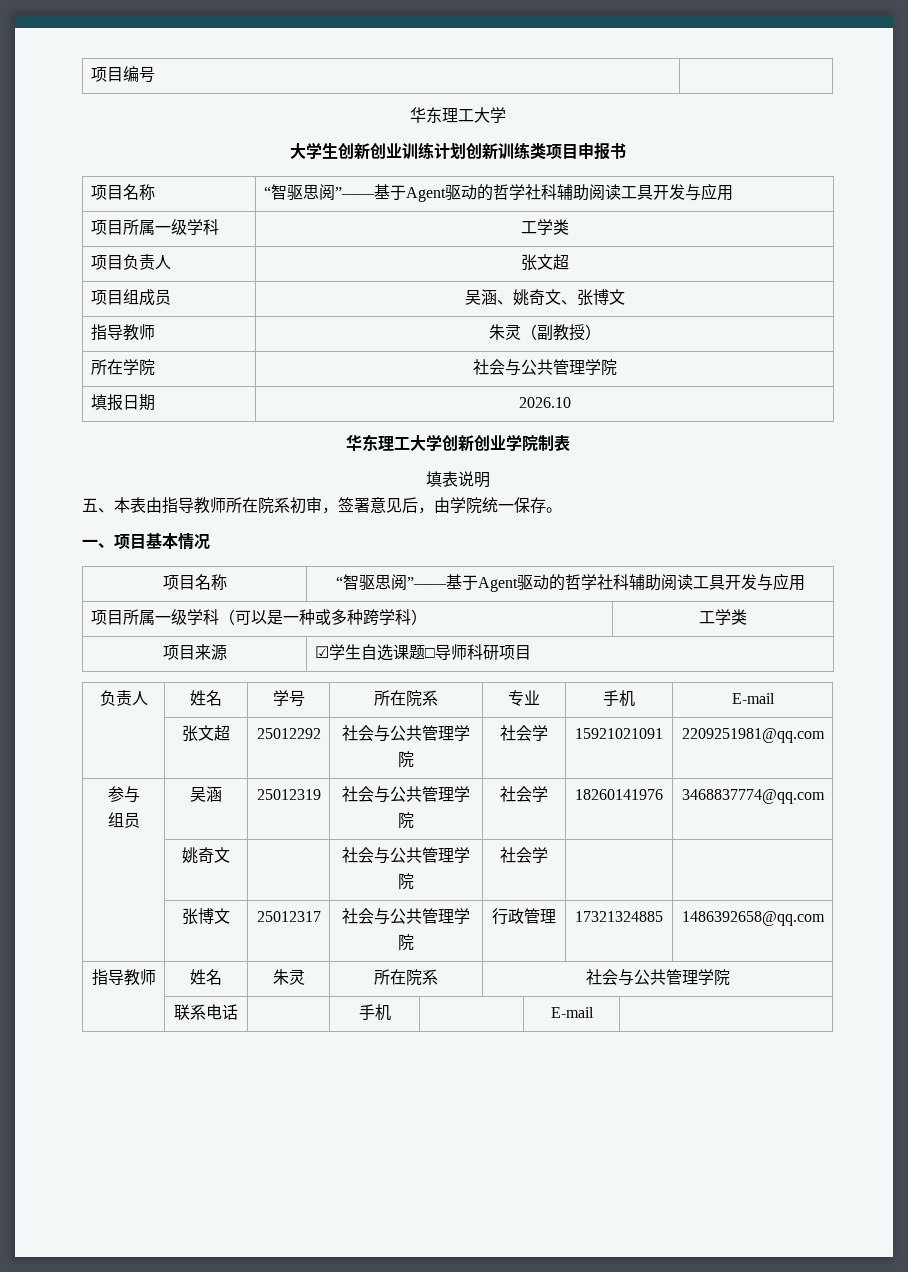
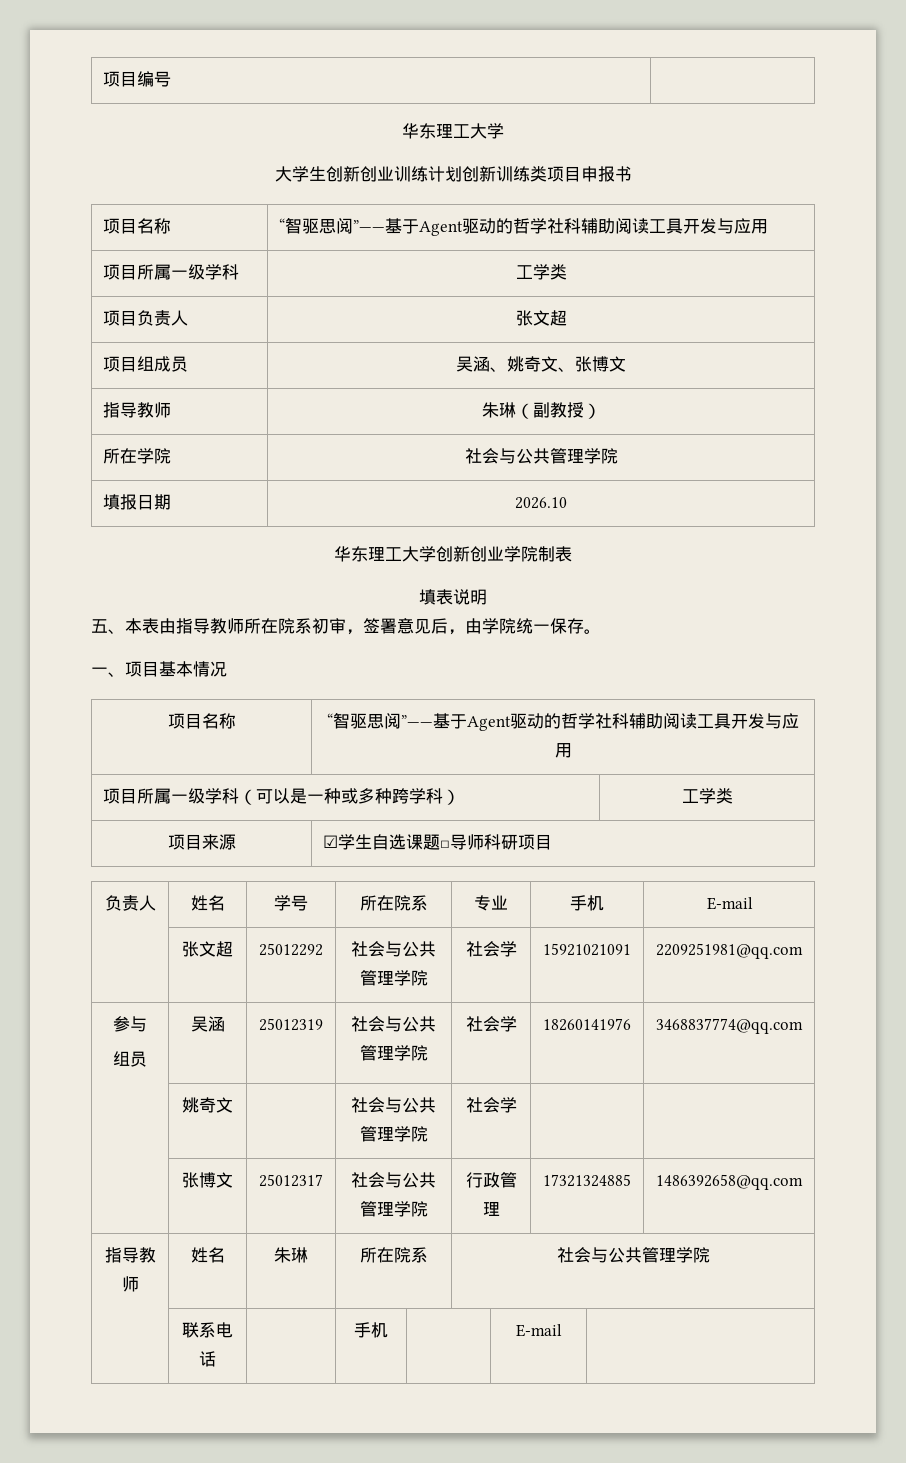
- 指导教师 | 朱灵（副教授）
+ 指导教师 | 朱琳（副教授）
- 指导教师 | 姓名 | 朱灵 | 所在院系 | 社会与公共管理学院
+ 指导教师 | 姓名 | 朱琳 | 所在院系 | 社会与公共管理学院

